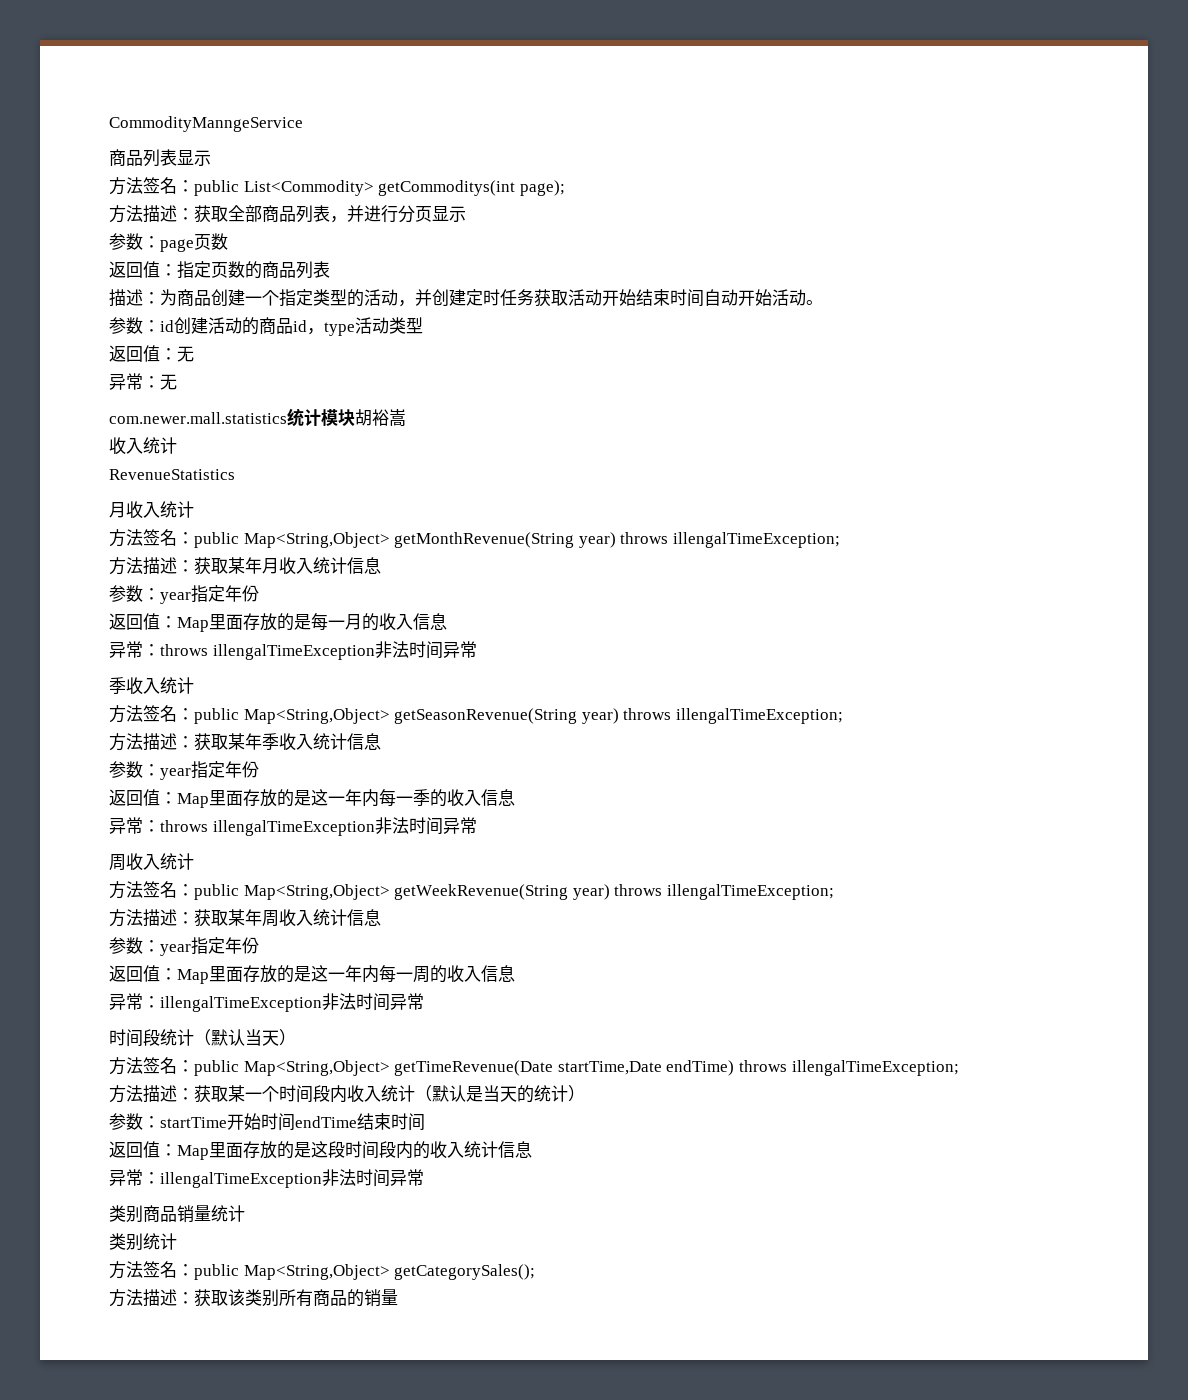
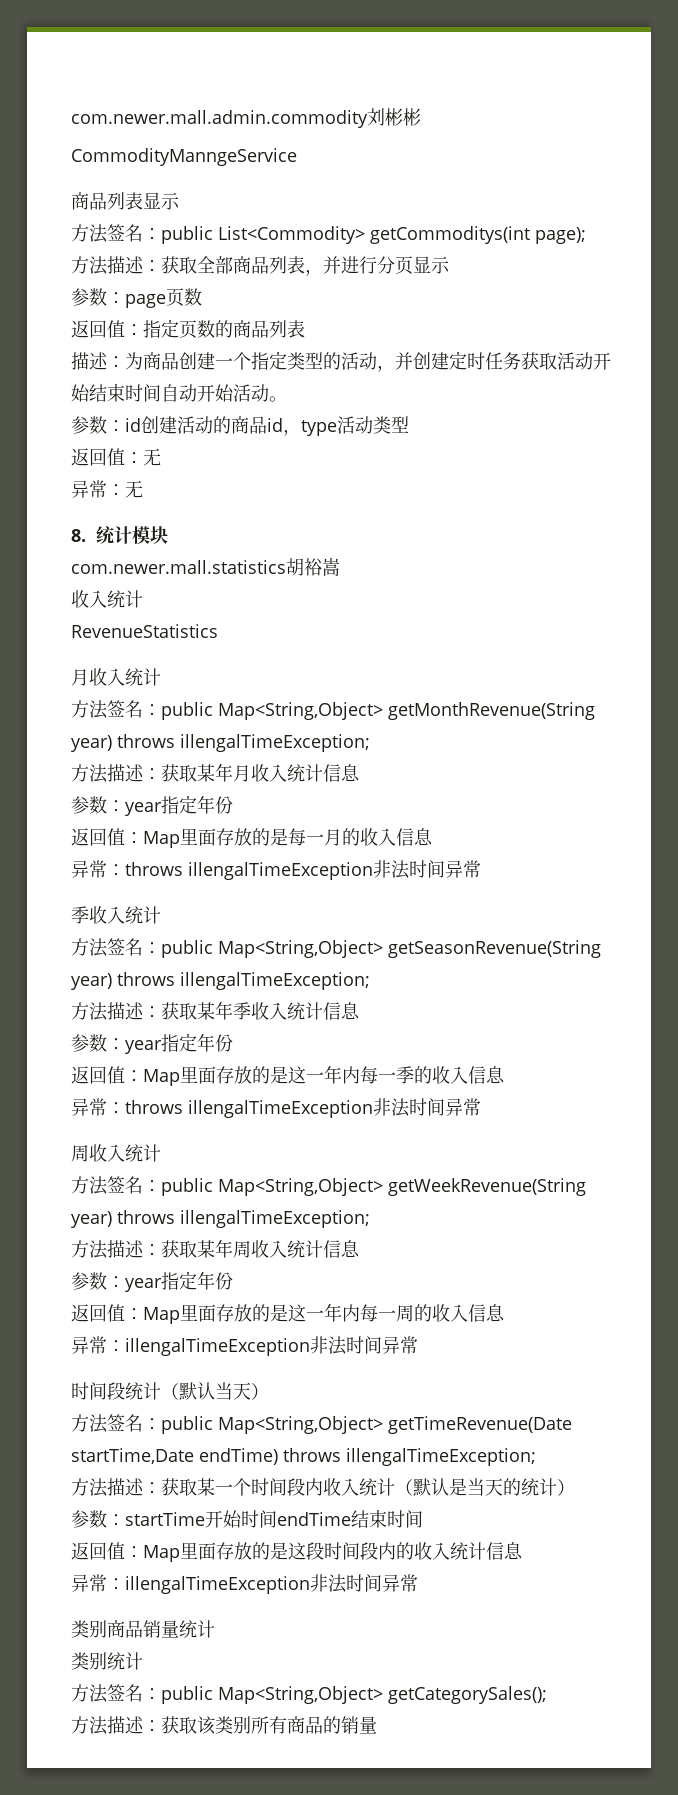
+ com.newer.mall.admin.commodity刘彬彬
- com.newer.mall.statistics统计模块胡裕嵩
+ 8.统计模块
+ com.newer.mall.statistics胡裕嵩

